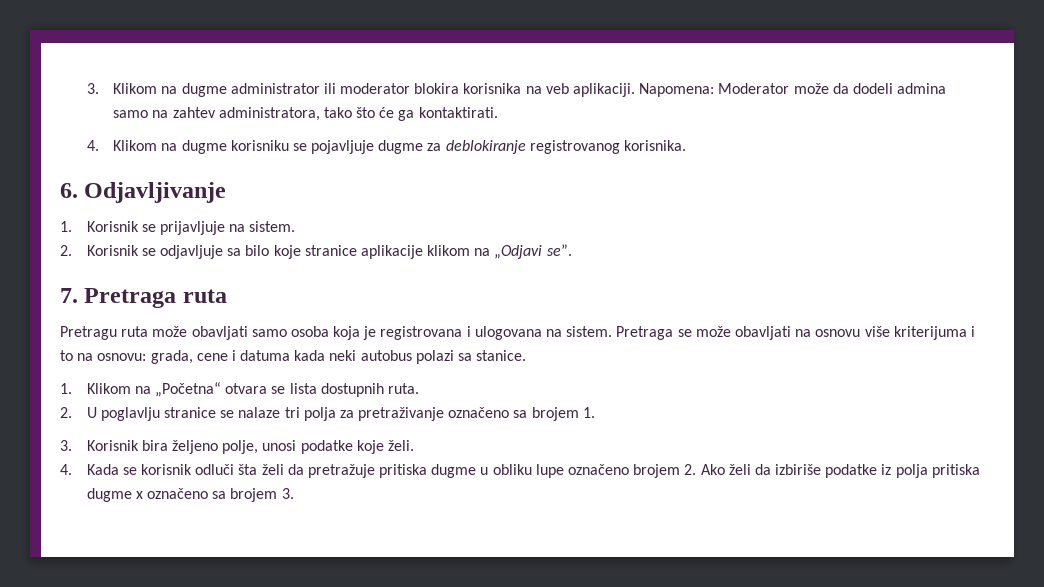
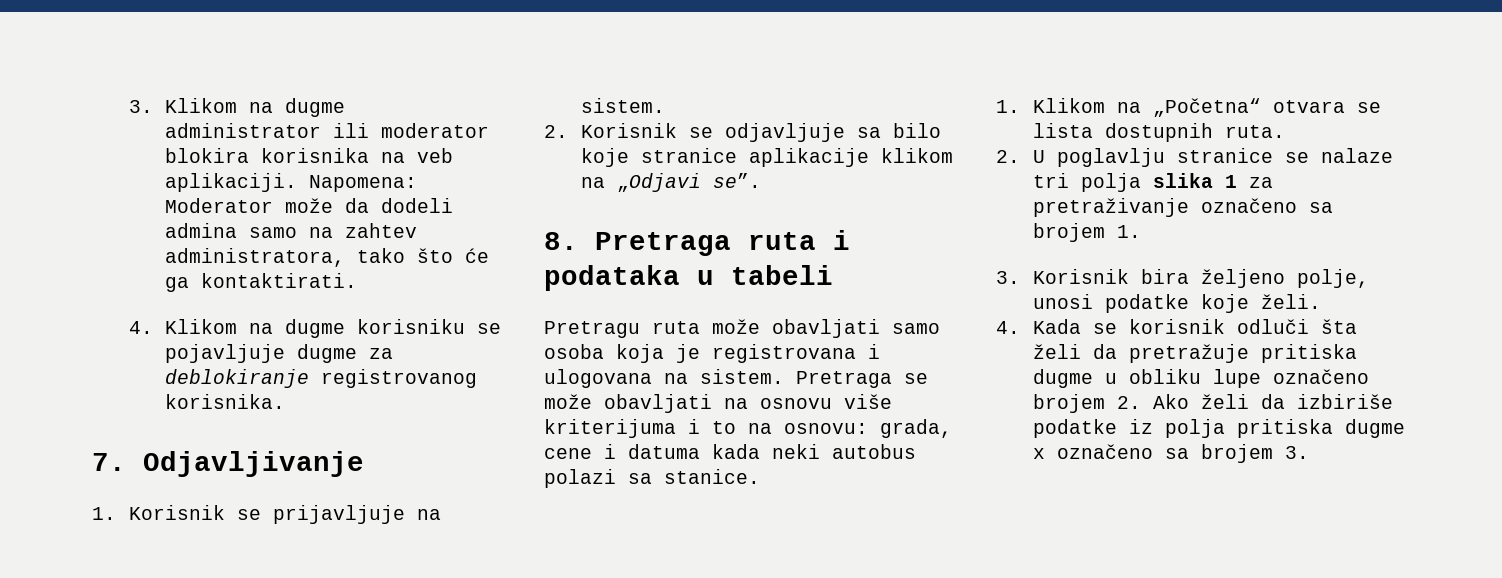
- 6. Odjavljivanje
+ 7. Odjavljivanje
- 7. Pretraga ruta
+ 8. Pretraga ruta i podataka u tabeli
- 2. U poglavlju stranice se nalaze tri polja za pretraživanje označeno sa brojem 1.
+ 2. U poglavlju stranice se nalaze tri polja slika 1 za pretraživanje označeno sa brojem 1.

